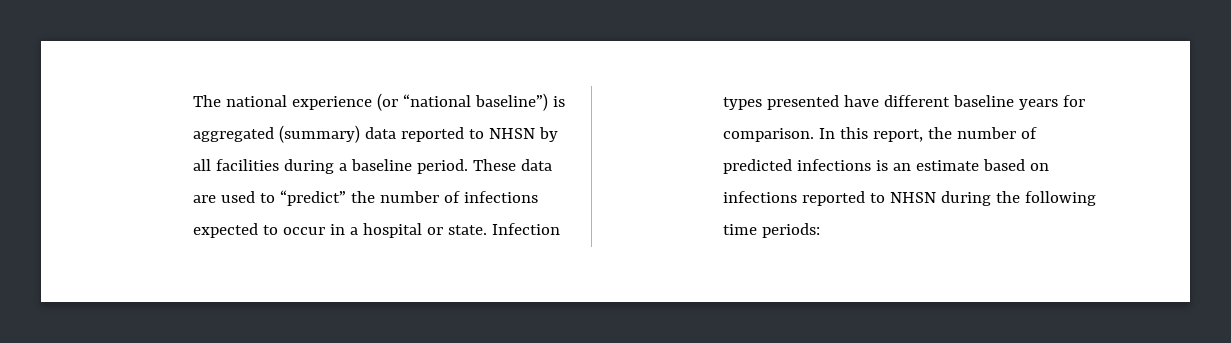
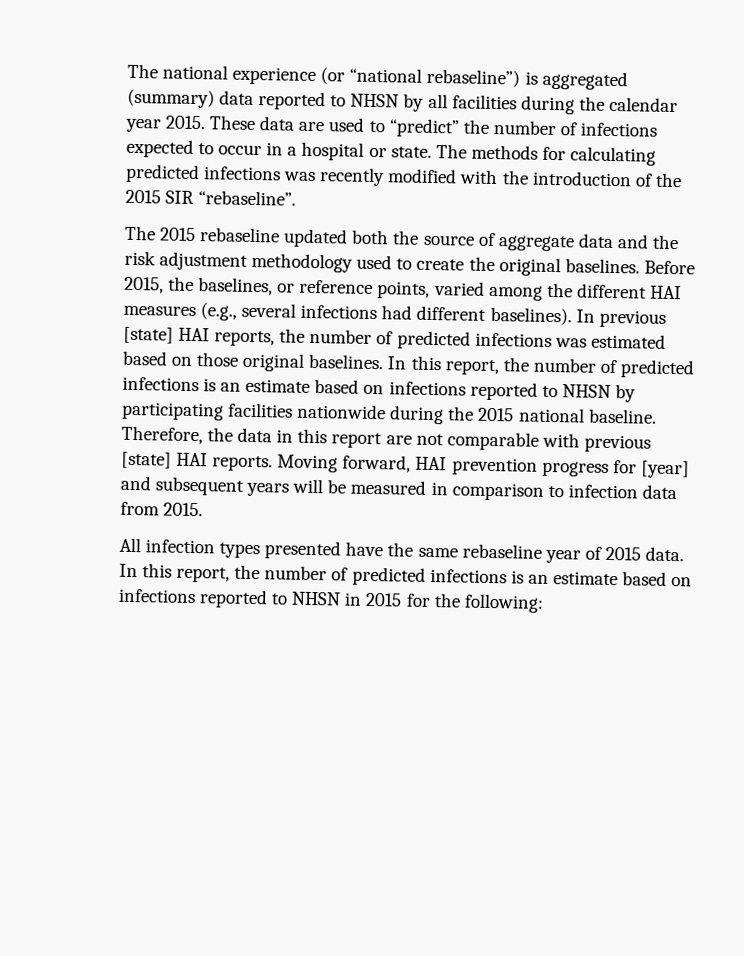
- The national experience (or “national baseline”) is aggregated (summary) data reported to NHSN by all facilities during a baseline period.
+ The national experience (or “national rebaseline”) is aggregated (summary) data reported to NHSN by all facilities during the calendar year 2015.
- Infection types presented have different baseline years for comparison.
+ The methods for calculating predicted infections was recently modified with the introduction of the 2015 SIR “rebaseline”.
+ The 2015 rebaseline updated both the source of aggregate data and the risk adjustment methodology used to create the original baselines. Before 2015, the baselines, or reference points, varied among the different HAI measures (e.g., several infections had different baselines). In previous [state] HAI reports, the number of predicted infections was estimated based on those original baselines.
- In this report, the number of predicted infections is an estimate based on infections reported to NHSN during the following time periods:
+ In this report, the number of predicted infections is an estimate based on infections reported to NHSN by participating facilities nationwide during the 2015 national baseline. Therefore, the data in this report are not comparable with previous [state] HAI reports. Moving forward, HAI prevention progress for [year] and subsequent years will be measured in comparison to infection data from 2015.
+ All infection types presented have the same rebaseline year of 2015 data. In this report, the number of predicted infections is an estimate based on infections reported to NHSN in 2015 for the following:

